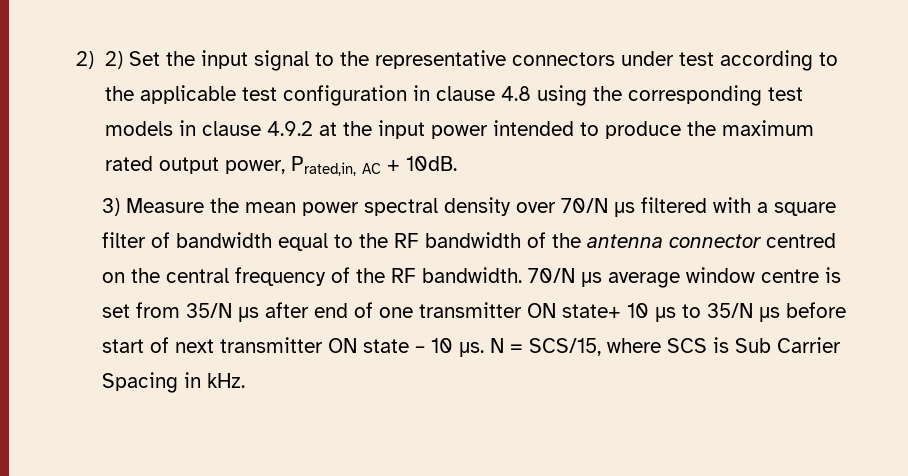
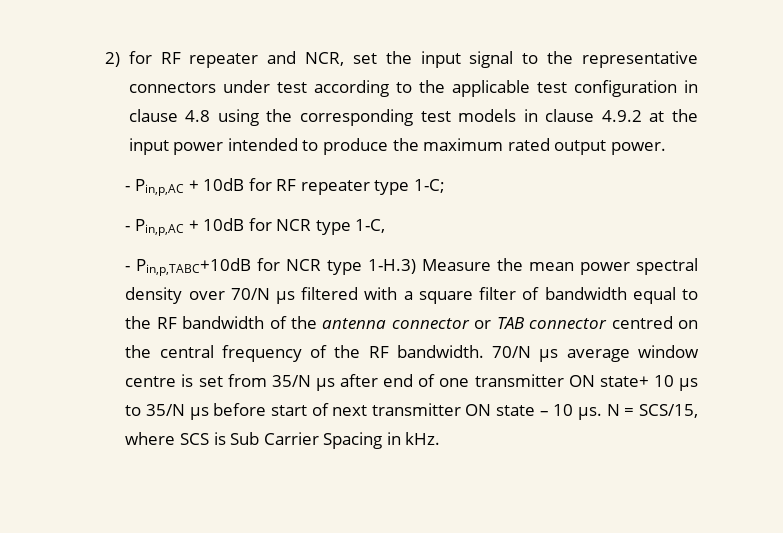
- 2) 2) Set the input signal to the representative connectors under test according to the applicable test configuration in clause 4.8 using the corresponding test models in clause 4.9.2 at the input power intended to produce the maximum rated output power, Prated,in, AC + 10dB.
- 3) Measure the mean power spectral density over 70/N μs filtered with a square filter of bandwidth equal to the RF bandwidth of the antenna connector centred on the central frequency of the RF bandwidth.
+ 2) for RF repeater and NCR, set the input signal to the representative connectors under test according to the applicable test configuration in clause 4.8 using the corresponding test models in clause 4.9.2 at the input power intended to produce the maximum rated output power.
+ - Pin,p,AC + 10dB for RF repeater type 1-C;
+ - Pin,p,AC + 10dB for NCR type 1-C,
+ - Pin,p,TABC+10dB for NCR type 1-H.3) Measure the mean power spectral density over 70/N μs filtered with a square filter of bandwidth equal to the RF bandwidth of the antenna connector or TAB connector centred on the central frequency of the RF bandwidth.

